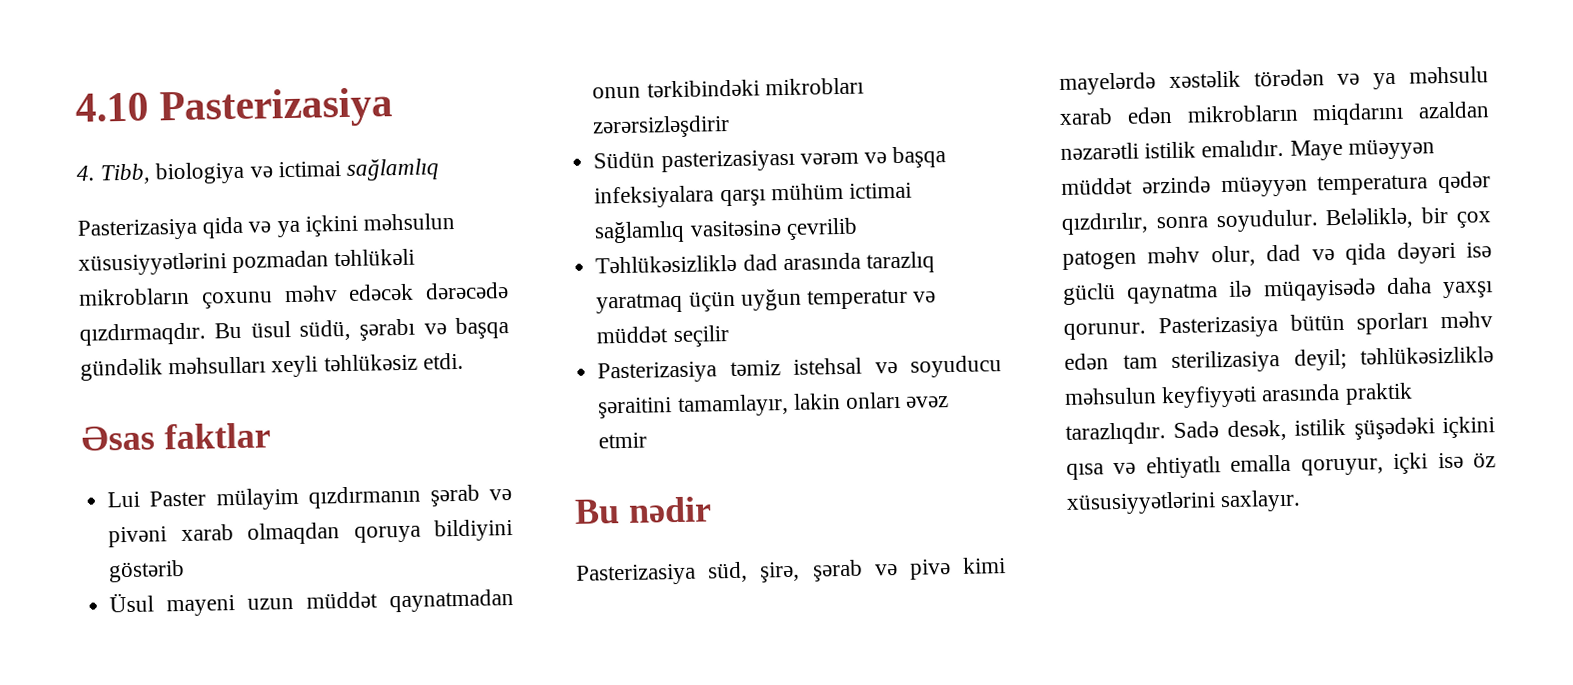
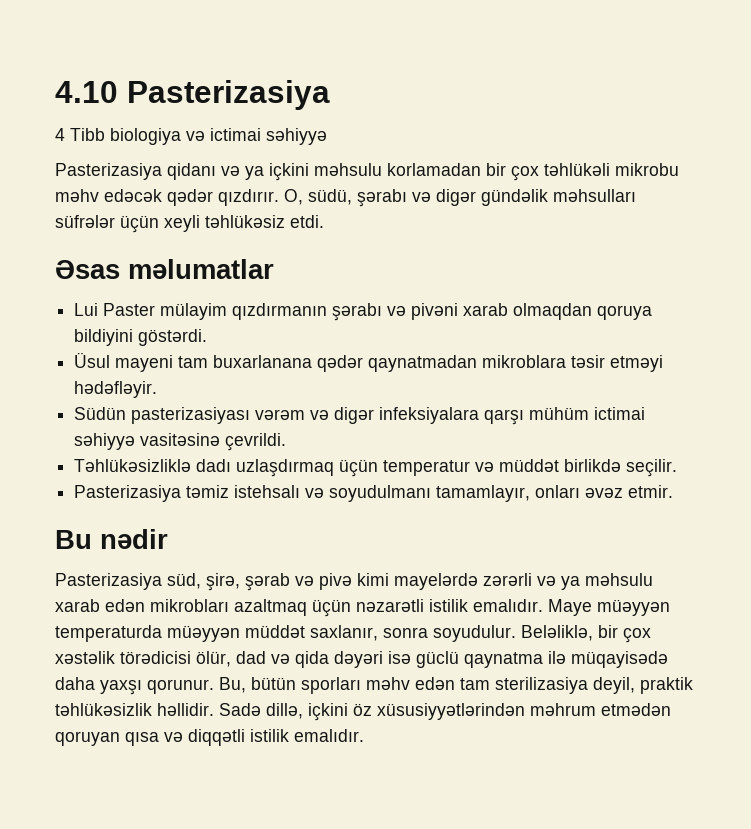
- 4. Tibb, biologiya və ictimai sağlamlıq
- Pasterizasiya qida və ya içkini məhsulun xüsusiyyətlərini pozmadan təhlükəli mikrobların çoxunu məhv edəcək dərəcədə qızdırmaqdır. Bu üsul südü, şərabı və başqa gündəlik məhsulları xeyli təhlükəsiz etdi.
+ 4 Tibb biologiya və ictimai səhiyyə
+ Pasterizasiya qidanı və ya içkini məhsulu korlamadan bir çox təhlükəli mikrobu məhv edəcək qədər qızdırır. O, südü, şərabı və digər gündəlik məhsulları süfrələr üçün xeyli təhlükəsiz etdi.
- Əsas faktlar
+ Əsas məlumatlar
- Lui Paster mülayim qızdırmanın şərab və pivəni xarab olmaqdan qoruya bildiyini göstərib
+ Lui Paster mülayim qızdırmanın şərabı və pivəni xarab olmaqdan qoruya bildiyini göstərdi.
- Üsul mayeni uzun müddət qaynatmadan onun tərkibindəki mikrobları zərərsizləşdirir
+ Üsul mayeni tam buxarlanana qədər qaynatmadan mikroblara təsir etməyi hədəfləyir.
- Südün pasterizasiyası vərəm və başqa infeksiyalara qarşı mühüm ictimai sağlamlıq vasitəsinə çevrilib
- Təhlükəsizliklə dad arasında tarazlıq yaratmaq üçün uyğun temperatur və müddət seçilir
+ Südün pasterizasiyası vərəm və digər infeksiyalara qarşı mühüm ictimai səhiyyə vasitəsinə çevrildi.
+ Təhlükəsizliklə dadı uzlaşdırmaq üçün temperatur və müddət birlikdə seçilir.
- Pasterizasiya təmiz istehsal və soyuducu şəraitini tamamlayır, lakin onları əvəz etmir
+ Pasterizasiya təmiz istehsalı və soyudulmanı tamamlayır, onları əvəz etmir.
- Pasterizasiya süd, şirə, şərab və pivə kimi mayelərdə xəstəlik törədən və ya məhsulu xarab edən mikrobların miqdarını azaldan nəzarətli istilik emalıdır.
+ Pasterizasiya süd, şirə, şərab və pivə kimi mayelərdə zərərli və ya məhsulu xarab edən mikrobları azaltmaq üçün nəzarətli istilik emalıdır.
- Maye müəyyən müddət ərzində müəyyən temperatura qədər qızdırılır, sonra soyudulur.
+ Maye müəyyən temperaturda müəyyən müddət saxlanır, sonra soyudulur.
- Beləliklə, bir çox patogen məhv olur, dad və qida dəyəri isə güclü qaynatma ilə müqayisədə daha yaxşı qorunur.
+ Beləliklə, bir çox xəstəlik törədicisi ölür, dad və qida dəyəri isə güclü qaynatma ilə müqayisədə daha yaxşı qorunur.
- Pasterizasiya bütün sporları məhv edən tam sterilizasiya deyil; təhlükəsizliklə məhsulun keyfiyyəti arasında praktik tarazlıqdır. Sadə desək, istilik şüşədəki içkini qısa və ehtiyatlı emalla qoruyur, içki isə öz xüsusiyyətlərini saxlayır.
+ Bu, bütün sporları məhv edən tam sterilizasiya deyil, praktik təhlükəsizlik həllidir. Sadə dillə, içkini öz xüsusiyyətlərindən məhrum etmədən qoruyan qısa və diqqətli istilik emalıdır.

